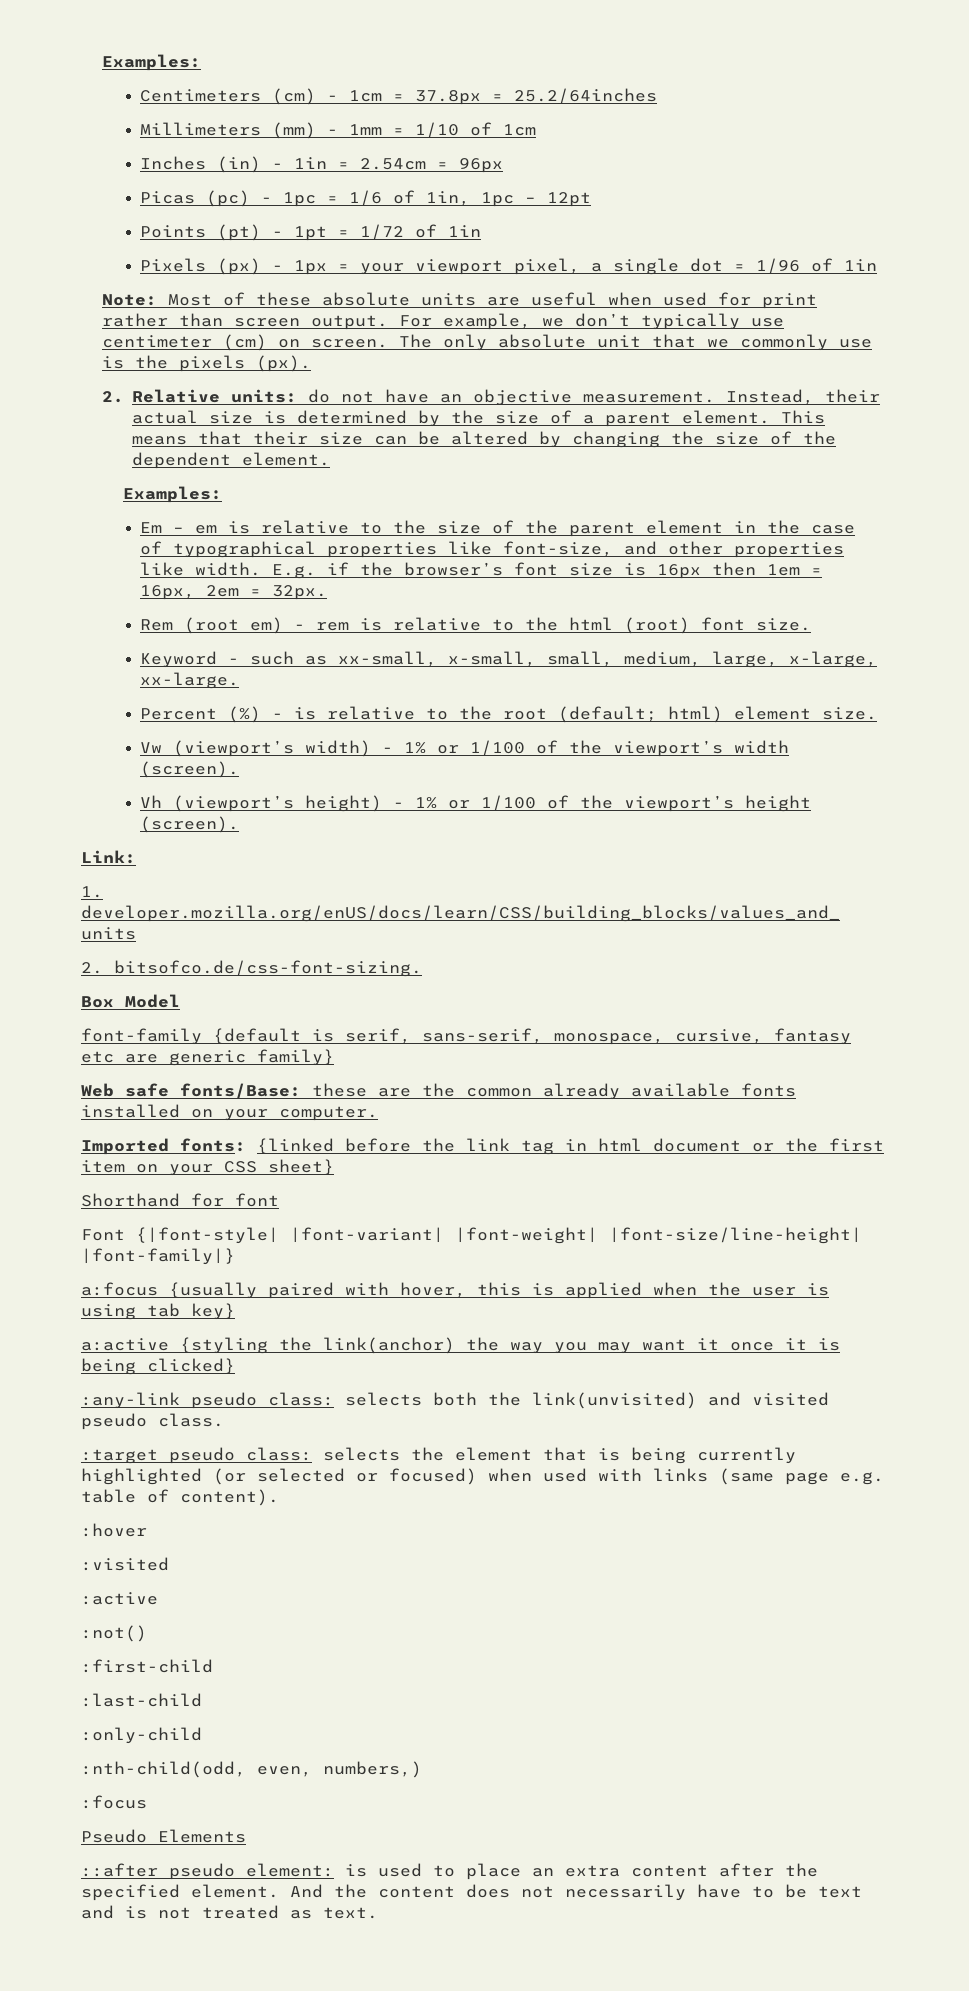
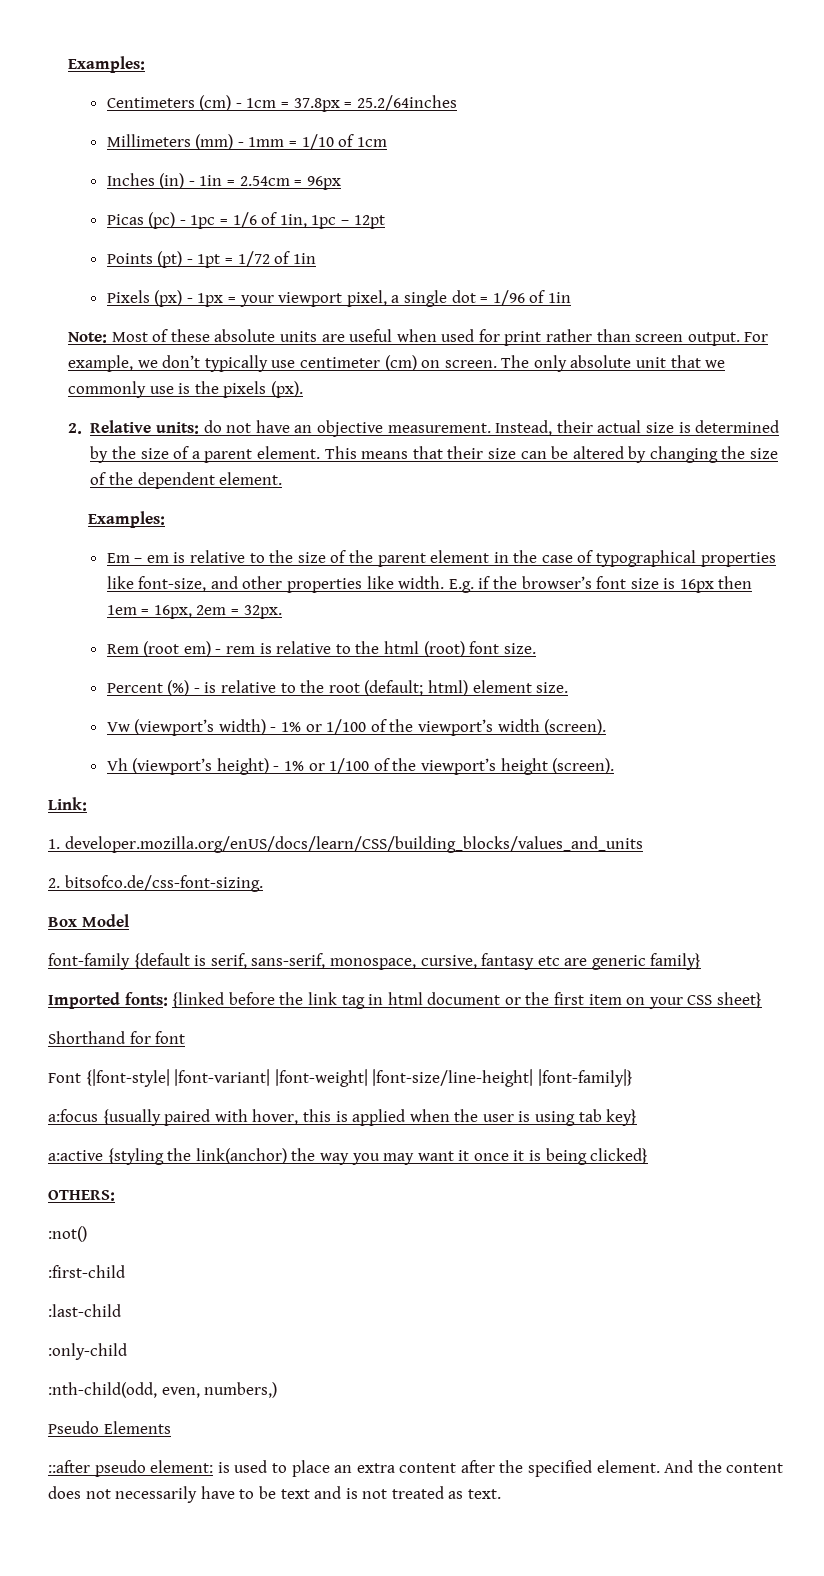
- Keyword - such as xx-small, x-small, small, medium, large, x-large, xx-large.
- Web safe fonts/Base: these are the common already available fonts installed on your computer.
- :any-link pseudo class: selects both the link(unvisited) and visited pseudo class.
- :target pseudo class: selects the element that is being currently highlighted (or selected or focused) when used with links (same page e.g. table of content).
- :hover
- :visited
- :active
+ OTHERS:
- :focus

